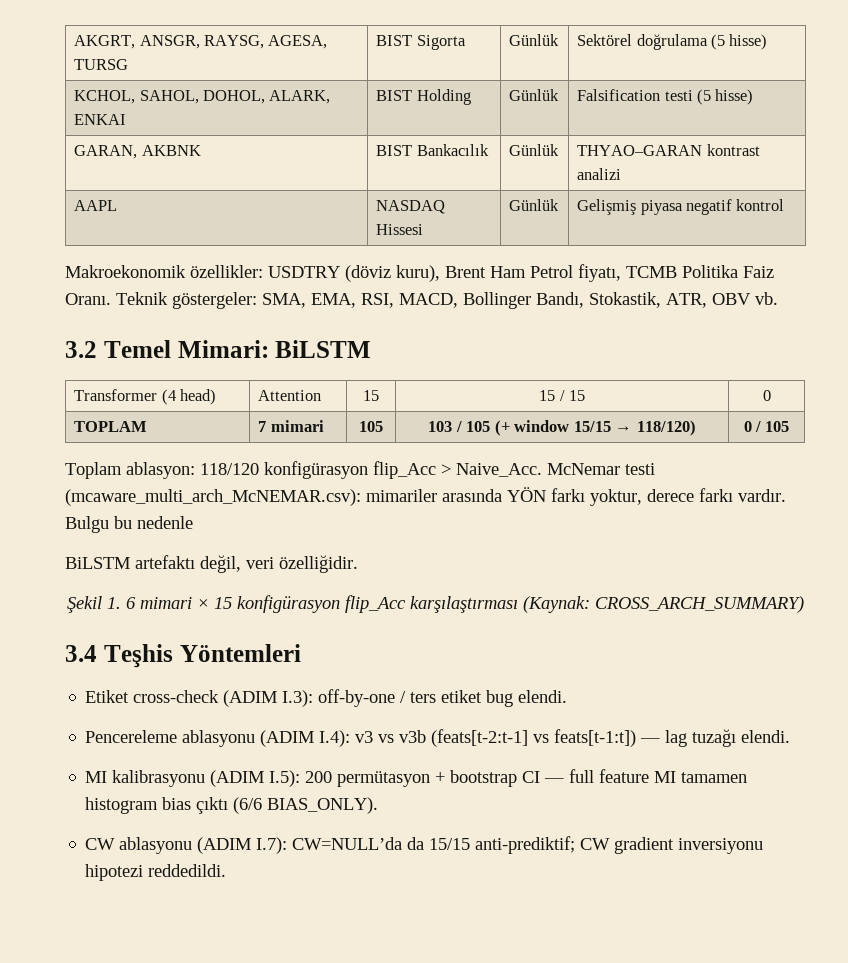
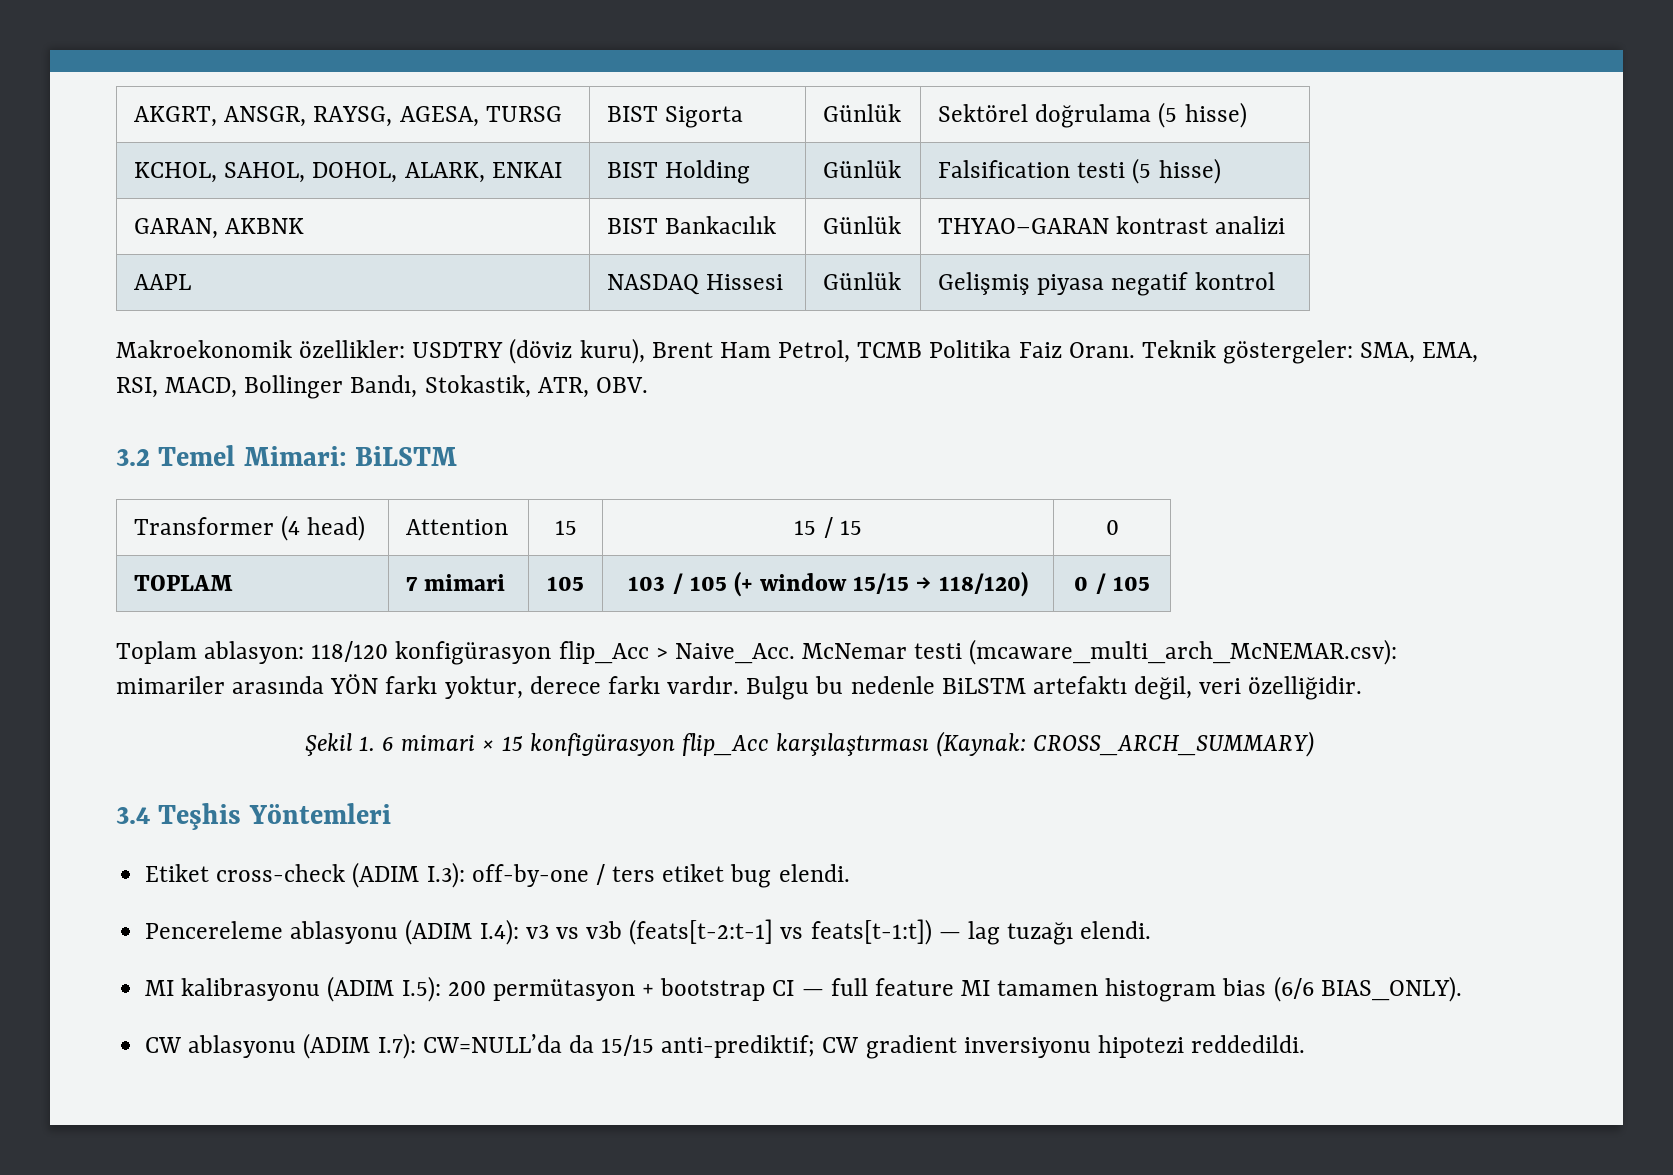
- Makroekonomik özellikler: USDTRY (döviz kuru), Brent Ham Petrol fiyatı, TCMB Politika Faiz Oranı.
+ Makroekonomik özellikler: USDTRY (döviz kuru), Brent Ham Petrol, TCMB Politika Faiz Oranı.
- Teknik göstergeler: SMA, EMA, RSI, MACD, Bollinger Bandı, Stokastik, ATR, OBV vb.
+ Teknik göstergeler: SMA, EMA, RSI, MACD, Bollinger Bandı, Stokastik, ATR, OBV.
- Bulgu bu nedenle
- BiLSTM artefaktı değil, veri özelliğidir.
+ Bulgu bu nedenle BiLSTM artefaktı değil, veri özelliğidir.
- MI kalibrasyonu (ADIM I.5): 200 permütasyon + bootstrap CI — full feature MI tamamen histogram bias çıktı (6/6 BIAS_ONLY).
+ MI kalibrasyonu (ADIM I.5): 200 permütasyon + bootstrap CI — full feature MI tamamen histogram bias (6/6 BIAS_ONLY).

